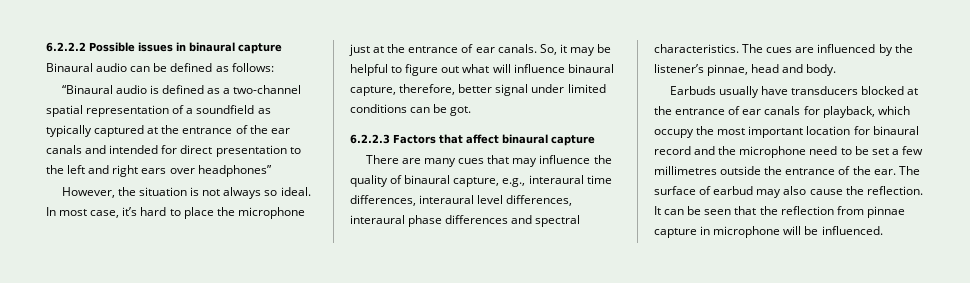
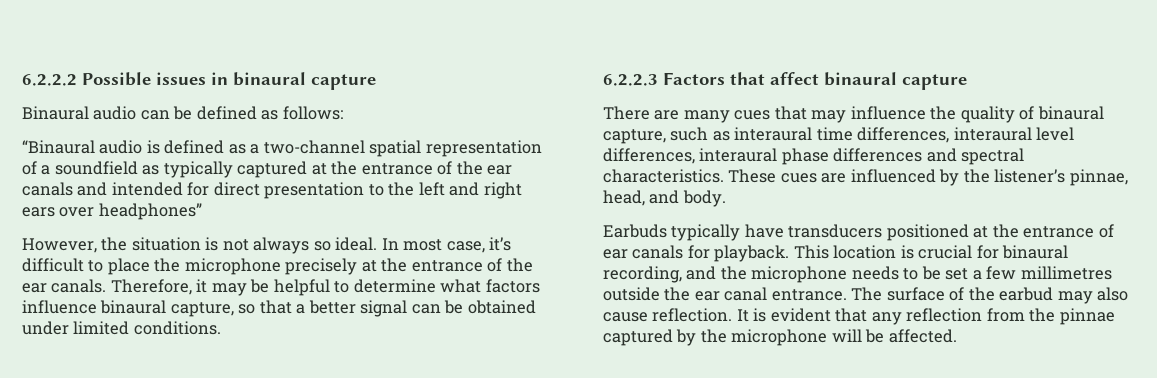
- In most case, it’s hard to place the microphone just at the entrance of ear canals.
+ In most case, it’s difficult to place the microphone precisely at the entrance of the ear canals.
- So, it may be helpful to figure out what will influence binaural capture, therefore, better signal under limited conditions can be got.
+ Therefore, it may be helpful to determine what factors influence binaural capture, so that a better signal can be obtained under limited conditions.
- There are many cues that may influence the quality of binaural capture, e.g., interaural time differences, interaural level differences, interaural phase differences and spectral characteristics.
+ There are many cues that may influence the quality of binaural capture, such as interaural time differences, interaural level differences, interaural phase differences and spectral characteristics.
- The cues are influenced by the listener’s pinnae, head and body.
+ These cues are influenced by the listener’s pinnae, head, and body.
- Earbuds usually have transducers blocked at the entrance of ear canals for playback, which occupy the most important location for binaural record and the microphone need to be set a few millimetres outside the entrance of the ear.
+ Earbuds typically have transducers positioned at the entrance of ear canals for playback. This location is crucial for binaural recording, and the microphone needs to be set a few millimetres outside the ear canal entrance.
- The surface of earbud may also cause the reflection.
+ The surface of the earbud may also cause reflection.
- It can be seen that the reflection from pinnae capture in microphone will be influenced.
+ It is evident that any reflection from the pinnae captured by the microphone will be affected.

